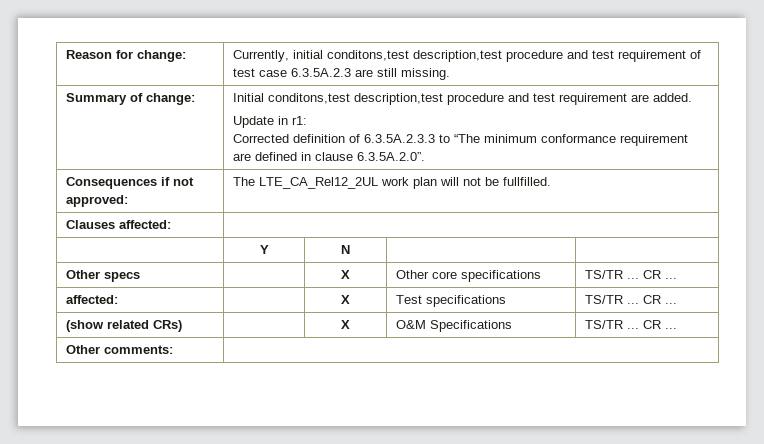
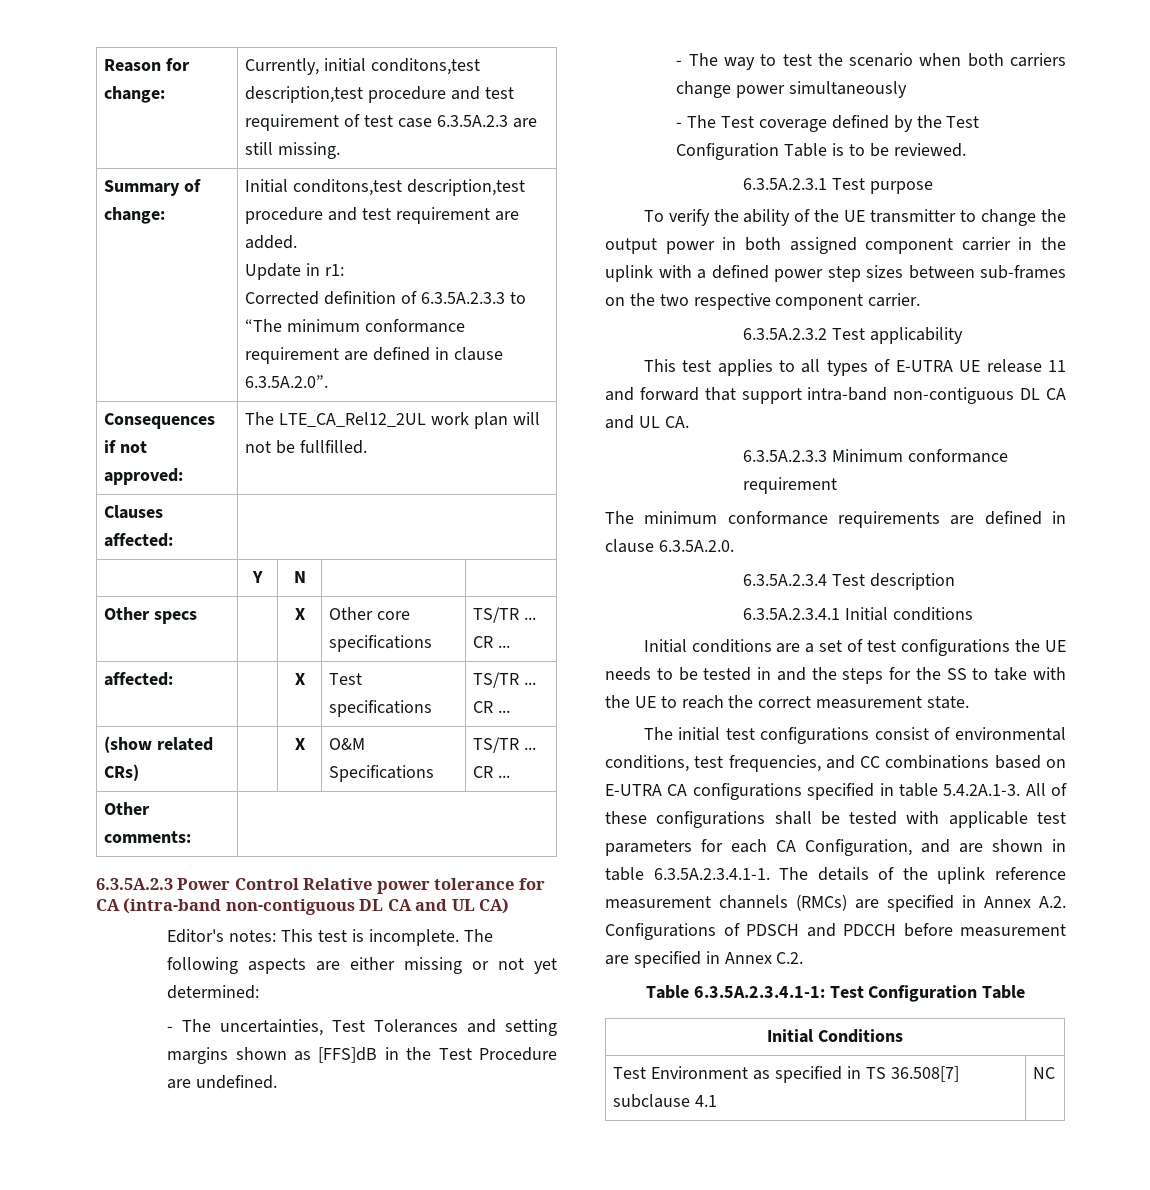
+ 6.3.5A.2.3 Power Control Relative power tolerance for CA (intra-band non-contiguous DL CA and UL CA)
+ Editor's notes: This test is incomplete. The following aspects are either missing or not yet determined:
+ - The uncertainties, Test Tolerances and setting margins shown as [FFS]dB in the Test Procedure are undefined.
+ - The way to test the scenario when both carriers change power simultaneously
+ - The Test coverage defined by the Test Configuration Table is to be reviewed.
+ 6.3.5A.2.3.1 Test purpose
+ To verify the ability of the UE transmitter to change the output power in both assigned component carrier in the uplink with a defined power step sizes between sub-frames on the two respective component carrier.
+ 6.3.5A.2.3.2 Test applicability
+ This test applies to all types of E-UTRA UE release 11 and forward that support intra-band non-contiguous DL CA and UL CA.
+ 6.3.5A.2.3.3 Minimum conformance requirement
+ The minimum conformance requirements are defined in clause 6.3.5A.2.0.
+ 6.3.5A.2.3.4 Test description
+ 6.3.5A.2.3.4.1 Initial conditions
+ Initial conditions are a set of test configurations the UE needs to be tested in and the steps for the SS to take with the UE to reach the correct measurement state.
+ The initial test configurations consist of environmental conditions, test frequencies, and CC combinations based on E-UTRA CA configurations specified in table 5.4.2A.1-3. All of these configurations shall be tested with applicable test parameters for each CA Configuration, and are shown in table 6.3.5A.2.3.4.1-1. The details of the uplink reference measurement channels (RMCs) are specified in Annex A.2. Configurations of PDSCH and PDCCH before measurement are specified in Annex C.2.
+ Table 6.3.5A.2.3.4.1-1: Test Configuration Table
+ Initial Conditions
+ Test Environment as specified in TS 36.508[7] subclause 4.1 | NC

